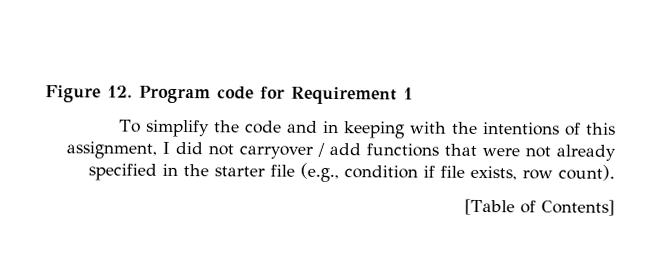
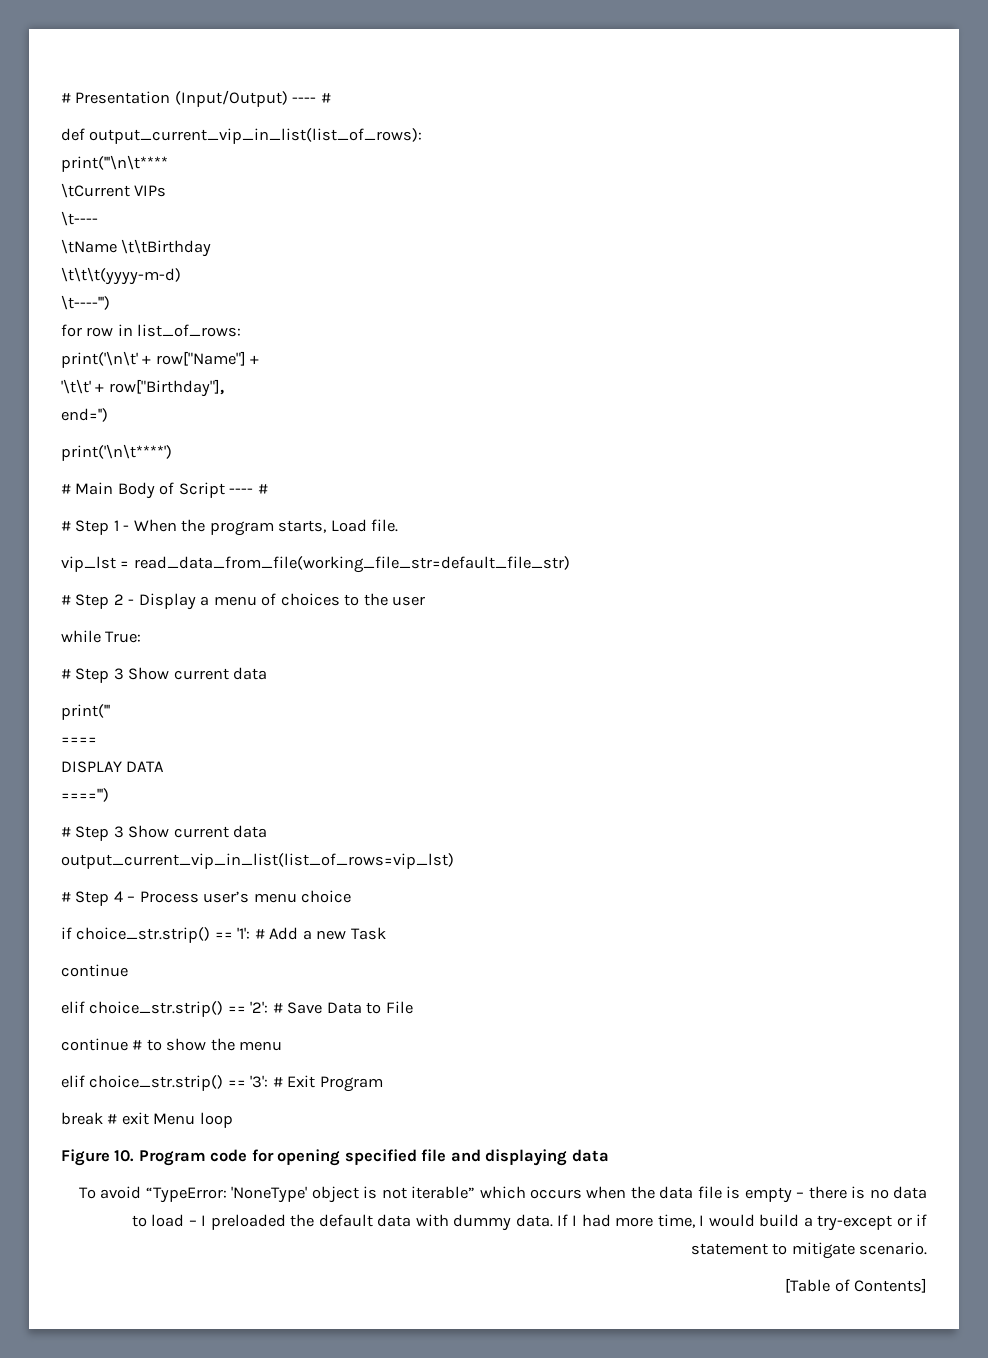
- Figure 12. Program code for Requirement 1
- To simplify the code and in keeping with the intentions of this assignment, I did not carryover / add functions that were not already specified in the starter file (e.g., condition if file exists, row count).
+ # Presentation (Input/Output) ---- #
+ def output_current_vip_in_list(list_of_rows):
+ print('''\n\t****
+ \tCurrent VIPs
+ \t----
+ \tName \t\tBirthday
+ \t\t\t(yyyy-m-d)
+ \t----''')
+ for row in list_of_rows:
+ print('\n\t' + row["Name"] +
+ '\t\t' + row["Birthday"],
+ end='')
+ print('\n\t****')
+ # Main Body of Script ---- #
+ # Step 1 - When the program starts, Load file.
+ vip_lst = read_data_from_file(working_file_str=default_file_str)
+ # Step 2 - Display a menu of choices to the user
+ while True:
+ # Step 3 Show current data
+ print('''
+ ====
+ DISPLAY DATA
+ ====''')
+ # Step 3 Show current data
+ output_current_vip_in_list(list_of_rows=vip_lst)
+ # Step 4 – Process user’s menu choice
+ if choice_str.strip() == '1': # Add a new Task
+ continue
+ elif choice_str.strip() == '2': # Save Data to File
+ continue # to show the menu
+ elif choice_str.strip() == '3': # Exit Program
+ break # exit Menu loop
+ Figure 10. Program code for opening specified file and displaying data
+ To avoid “TypeError: 'NoneType' object is not iterable” which occurs when the data file is empty – there is no data to load – I preloaded the default data with dummy data. If I had more time, I would build a try-except or if statement to mitigate scenario.

